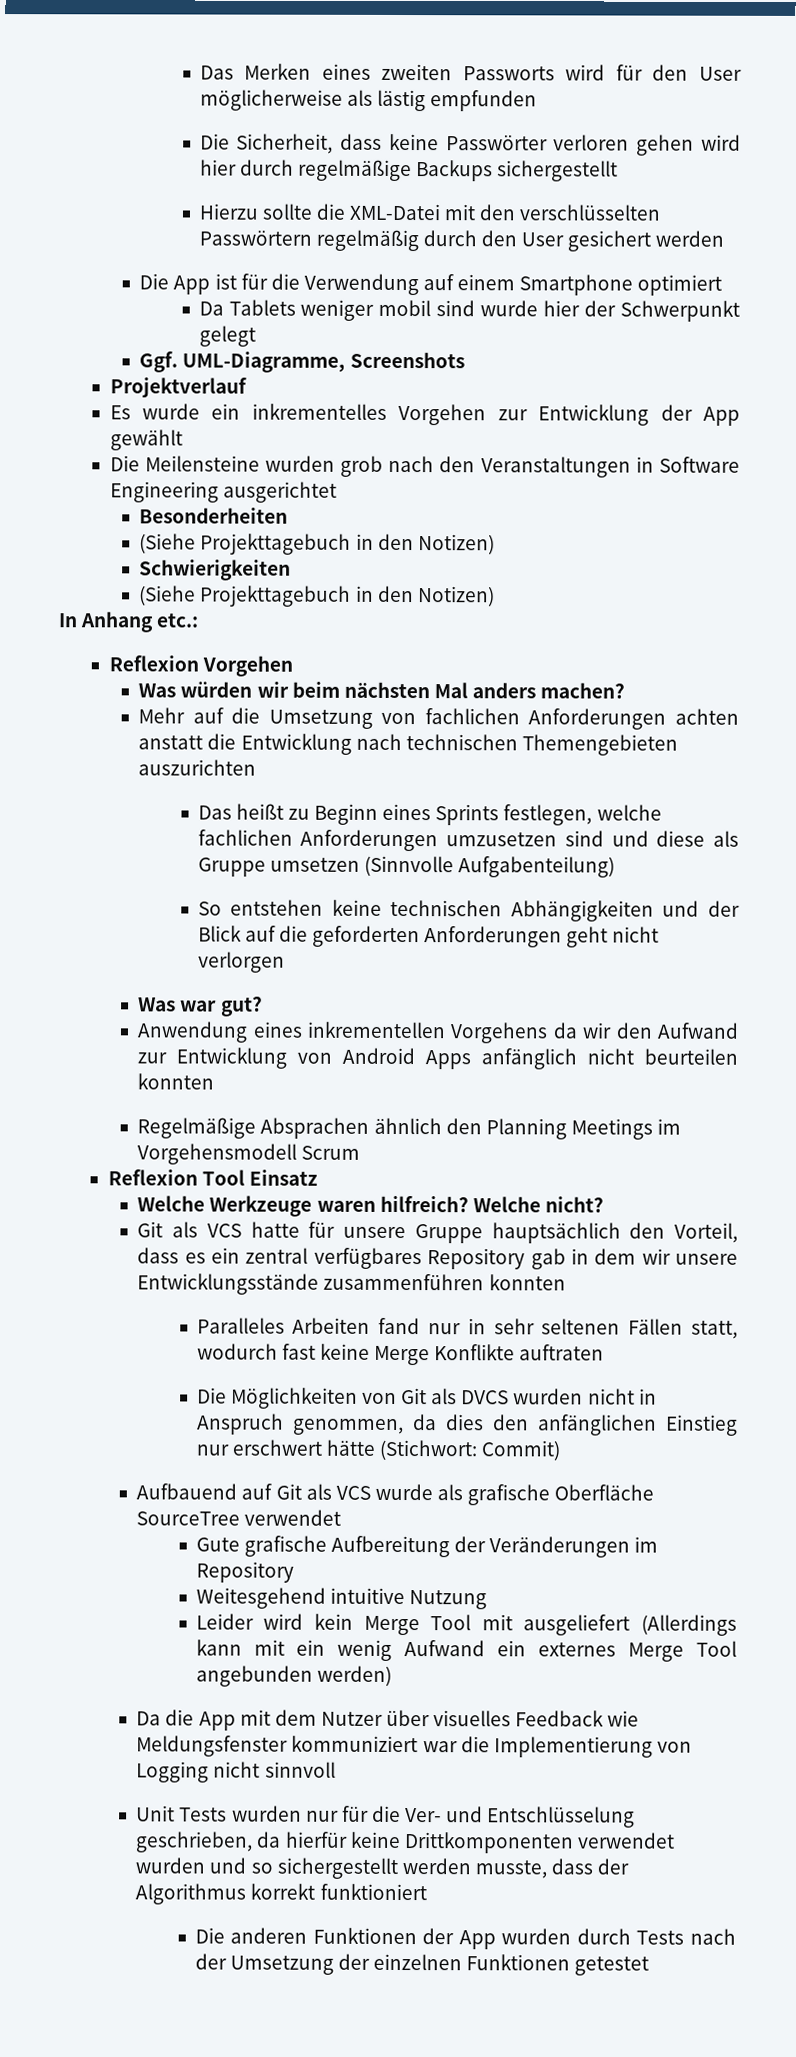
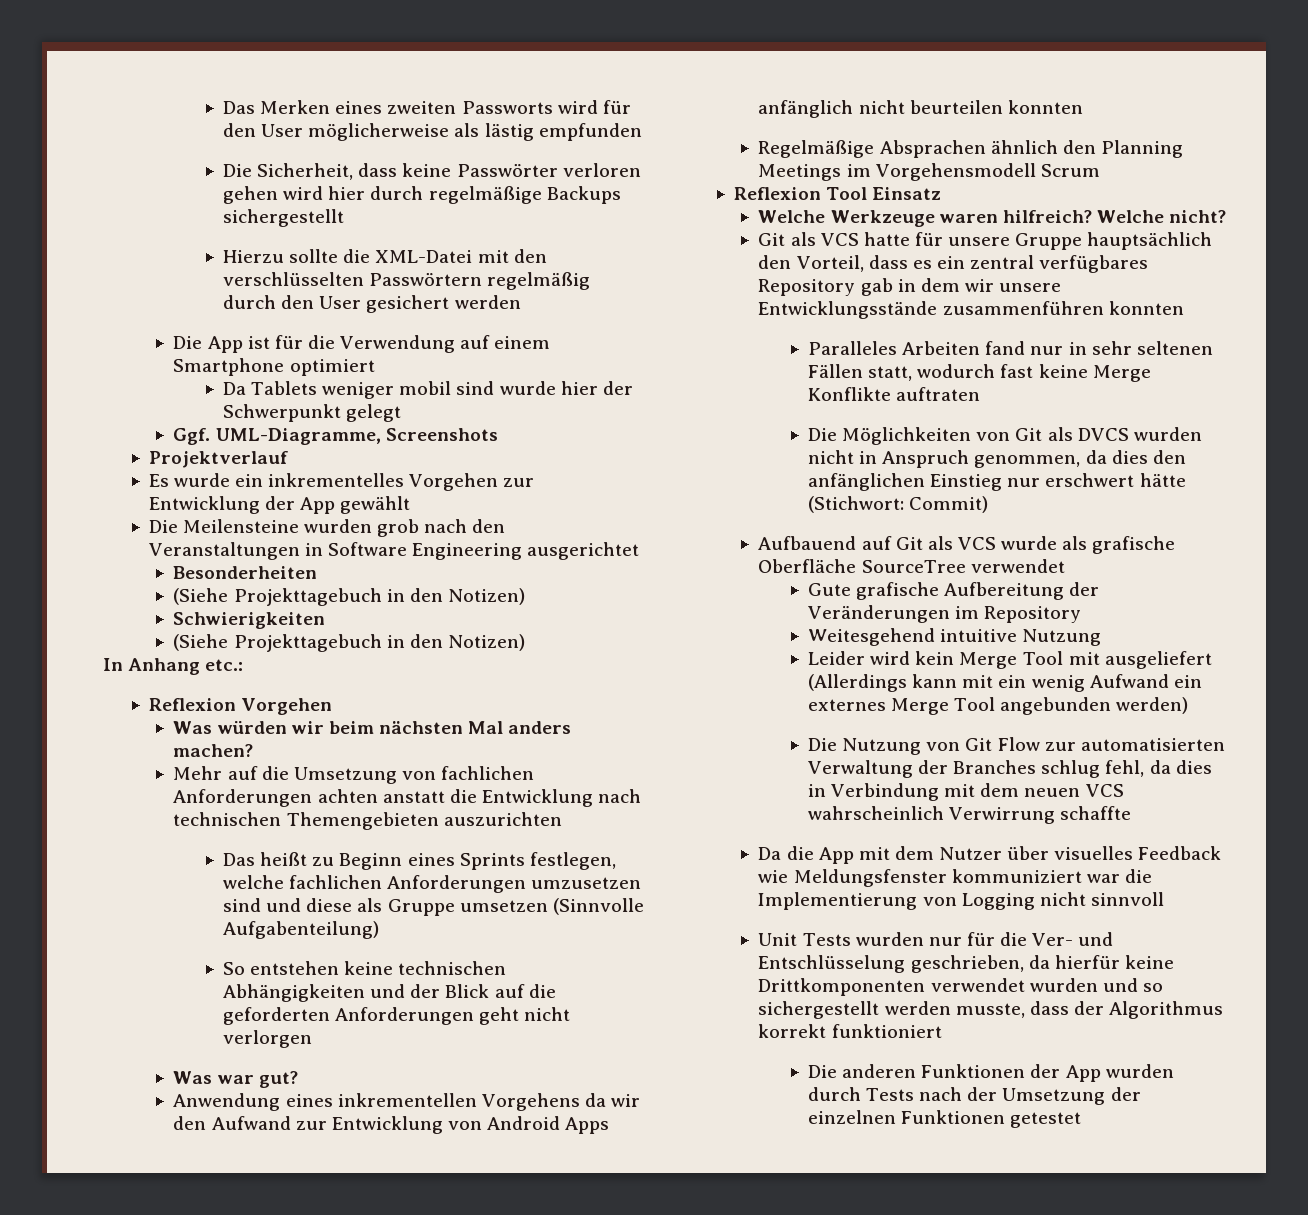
+ Die Nutzung von Git Flow zur automatisierten Verwaltung der Branches schlug fehl, da dies in Verbindung mit dem neuen VCS wahrscheinlich Verwirrung schaffte

